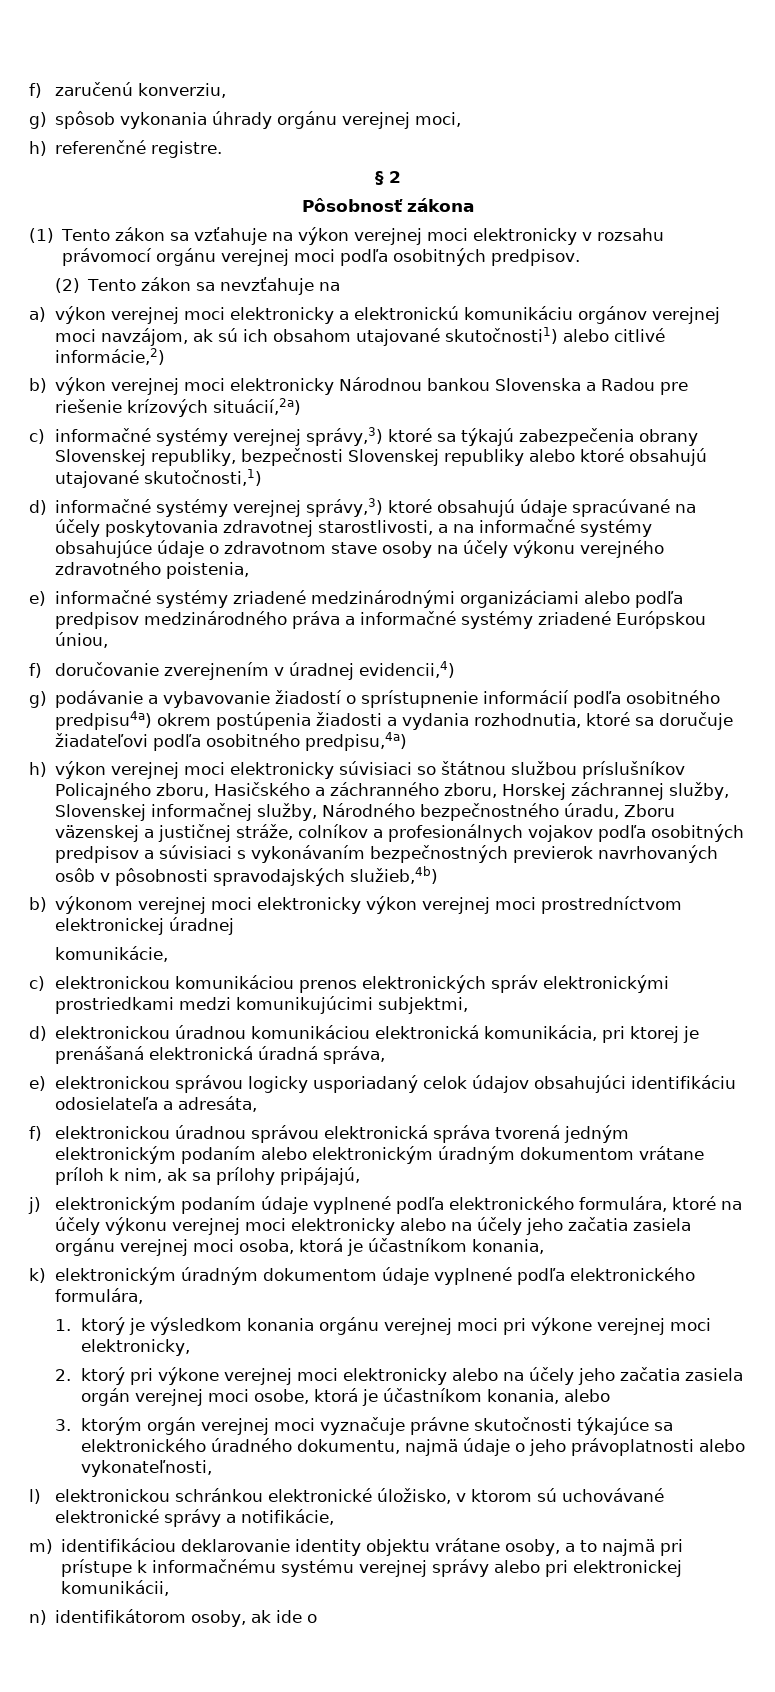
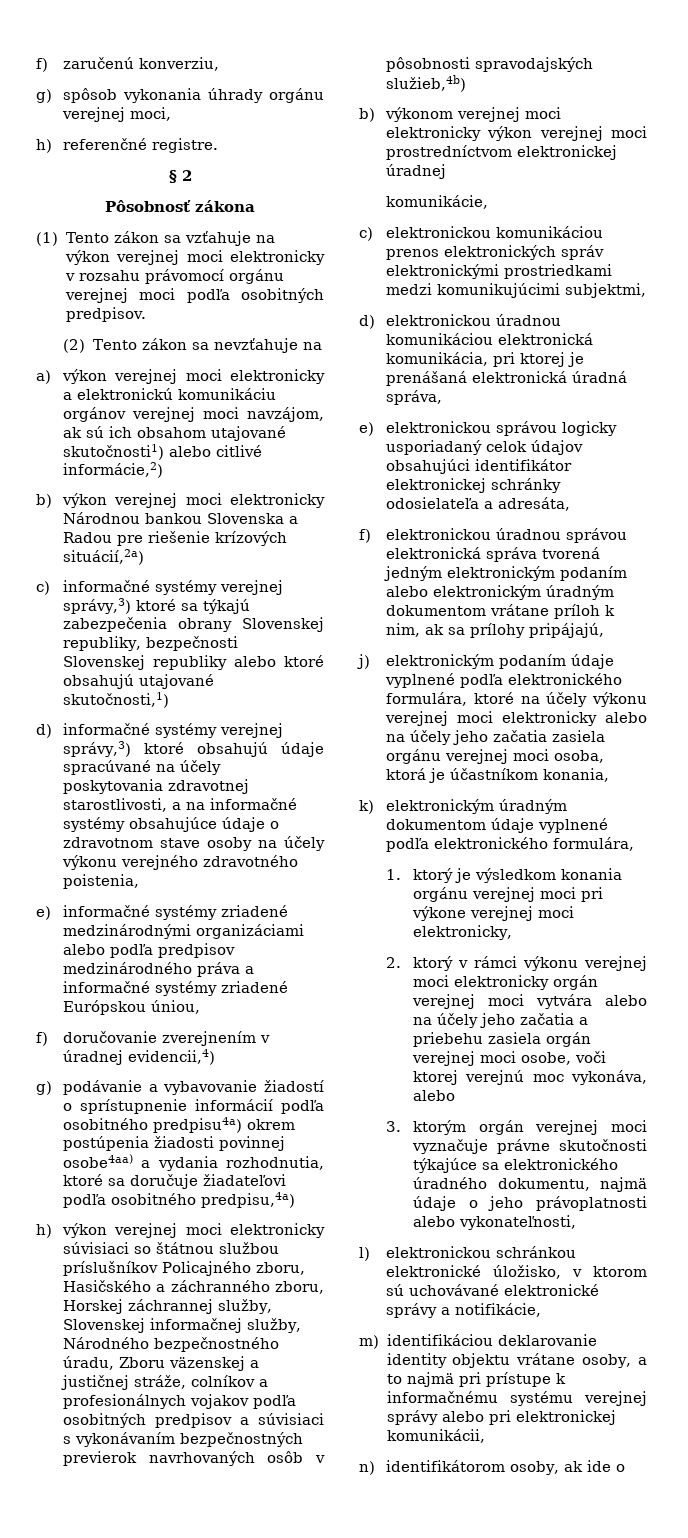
- g) podávanie a vybavovanie žiadostí o sprístupnenie informácií podľa osobitného predpisu4a) okrem postúpenia žiadosti a vydania rozhodnutia, ktoré sa doručuje žiadateľovi podľa osobitného predpisu,4a)
+ g) podávanie a vybavovanie žiadostí o sprístupnenie informácií podľa osobitného predpisu4a) okrem postúpenia žiadosti povinnej osobe4aa) a vydania rozhodnutia, ktoré sa doručuje žiadateľovi podľa osobitného predpisu,4a)
- e) elektronickou správou logicky usporiadaný celok údajov obsahujúci identifikáciu odosielateľa a adresáta,
+ e) elektronickou správou logicky usporiadaný celok údajov obsahujúci identifikátor elektronickej schránky odosielateľa a adresáta,
- 2. ktorý pri výkone verejnej moci elektronicky alebo na účely jeho začatia zasiela orgán verejnej moci osobe, ktorá je účastníkom konania, alebo
+ 2. ktorý v rámci výkonu verejnej moci elektronicky orgán verejnej moci vytvára alebo na účely jeho začatia a priebehu zasiela orgán verejnej moci osobe, voči ktorej verejnú moc vykonáva, alebo

